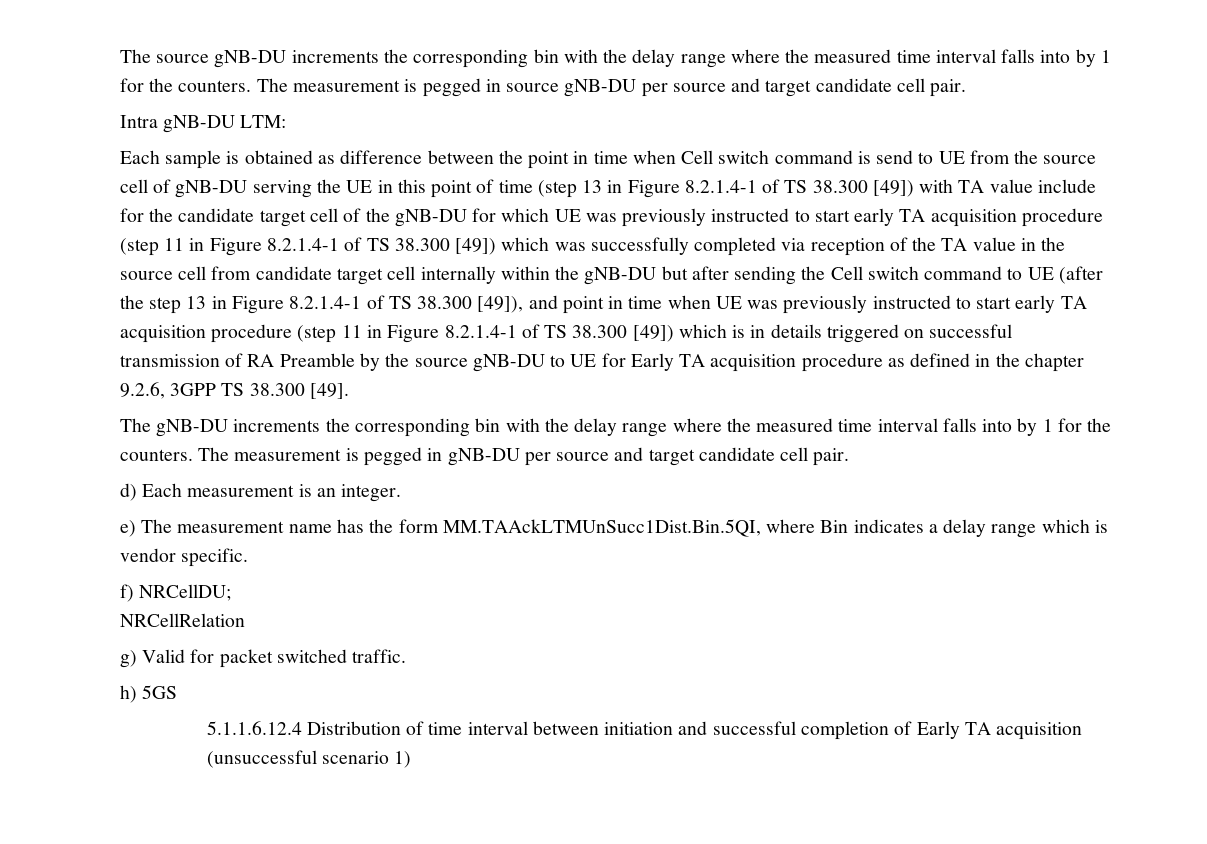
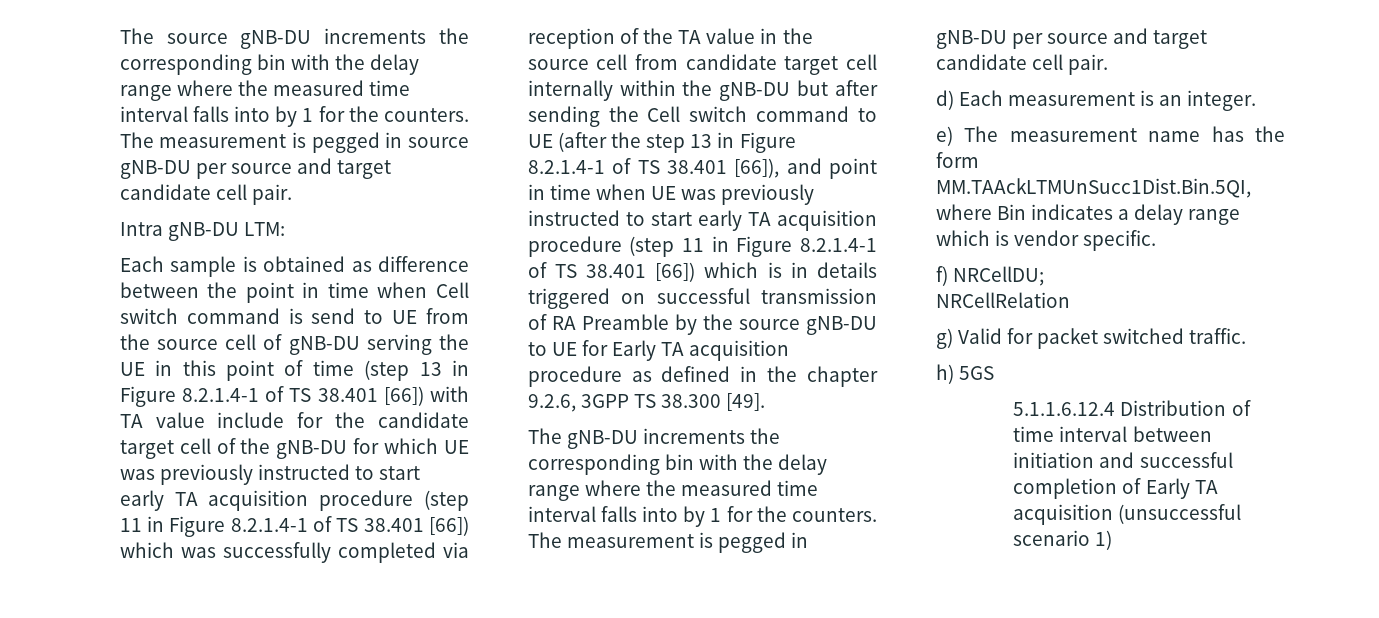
- Each sample is obtained as difference between the point in time when Cell switch command is send to UE from the source cell of gNB-DU serving the UE in this point of time (step 13 in Figure 8.2.1.4-1 of TS 38.300 [49]) with TA value include for the candidate target cell of the gNB-DU for which UE was previously instructed to start early TA acquisition procedure (step 11 in Figure 8.2.1.4-1 of TS 38.300 [49]) which was successfully completed via reception of the TA value in the source cell from candidate target cell internally within the gNB-DU but after sending the Cell switch command to UE (after the step 13 in Figure 8.2.1.4-1 of TS 38.300 [49]), and point in time when UE was previously instructed to start early TA acquisition procedure (step 11 in Figure 8.2.1.4-1 of TS 38.300 [49]) which is in details triggered on successful transmission of RA Preamble by the source gNB-DU to UE for Early TA acquisition procedure as defined in the chapter 9.2.6, 3GPP TS 38.300 [49].
+ Each sample is obtained as difference between the point in time when Cell switch command is send to UE from the source cell of gNB-DU serving the UE in this point of time (step 13 in Figure 8.2.1.4-1 of TS 38.401 [66]) with TA value include for the candidate target cell of the gNB-DU for which UE was previously instructed to start early TA acquisition procedure (step 11 in Figure 8.2.1.4-1 of TS 38.401 [66]) which was successfully completed via reception of the TA value in the source cell from candidate target cell internally within the gNB-DU but after sending the Cell switch command to UE (after the step 13 in Figure 8.2.1.4-1 of TS 38.401 [66]), and point in time when UE was previously instructed to start early TA acquisition procedure (step 11 in Figure 8.2.1.4-1 of TS 38.401 [66]) which is in details triggered on successful transmission of RA Preamble by the source gNB-DU to UE for Early TA acquisition procedure as defined in the chapter 9.2.6, 3GPP TS 38.300 [49].

